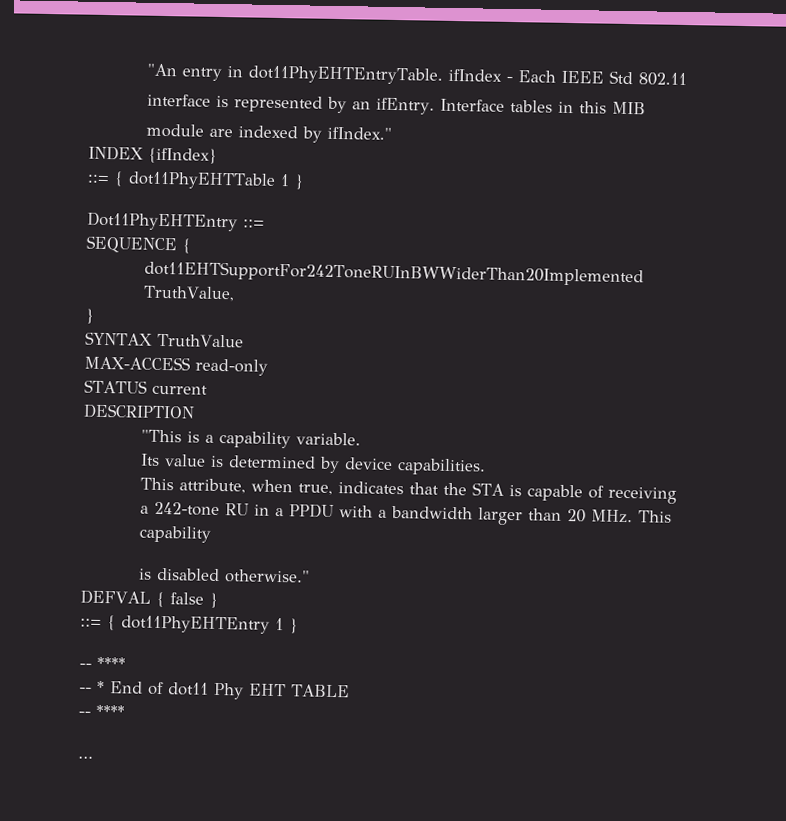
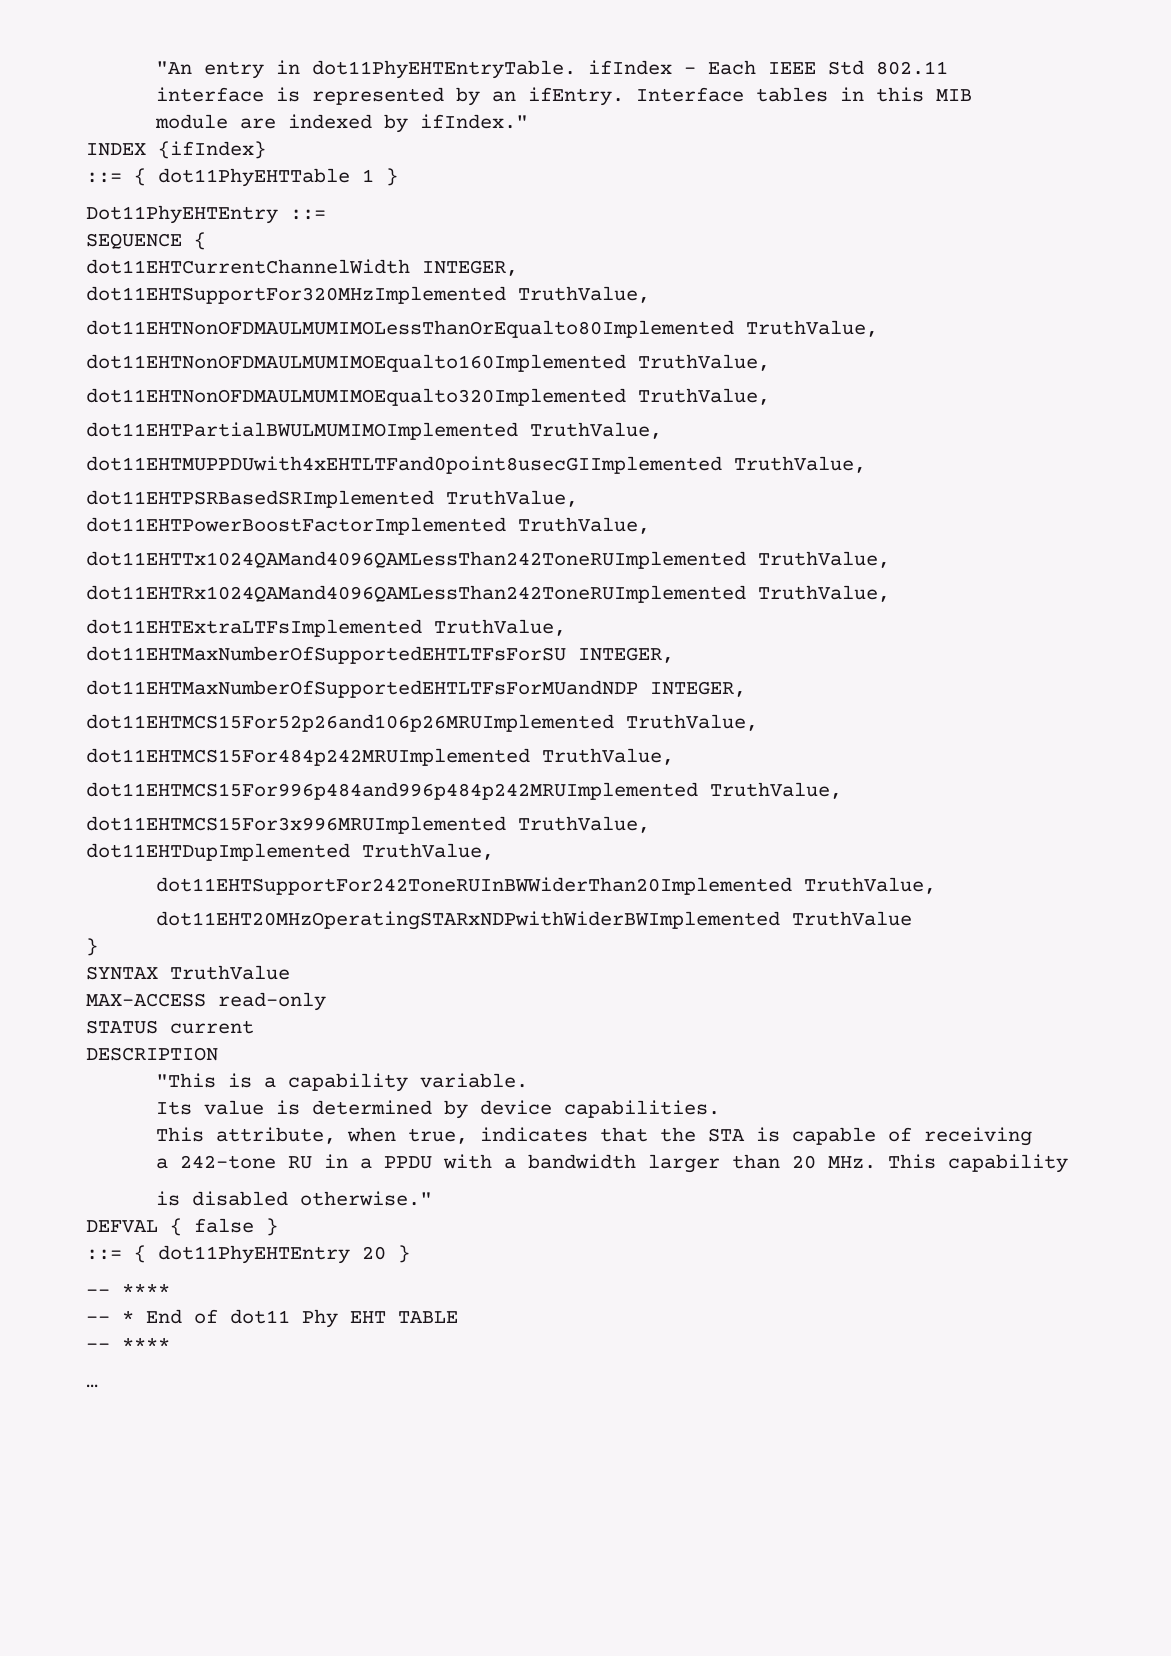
+ dot11EHTCurrentChannelWidth INTEGER,
+ dot11EHTSupportFor320MHzImplemented TruthValue,
+ dot11EHTNonOFDMAULMUMIMOLessThanOrEqualto80Implemented TruthValue,
+ dot11EHTNonOFDMAULMUMIMOEqualto160Implemented TruthValue,
+ dot11EHTNonOFDMAULMUMIMOEqualto320Implemented TruthValue,
+ dot11EHTPartialBWULMUMIMOImplemented TruthValue,
+ dot11EHTMUPPDUwith4xEHTLTFand0point8usecGIImplemented TruthValue,
+ dot11EHTPSRBasedSRImplemented TruthValue,
+ dot11EHTPowerBoostFactorImplemented TruthValue,
+ dot11EHTTx1024QAMand4096QAMLessThan242ToneRUImplemented TruthValue,
+ dot11EHTRx1024QAMand4096QAMLessThan242ToneRUImplemented TruthValue,
+ dot11EHTExtraLTFsImplemented TruthValue,
+ dot11EHTMaxNumberOfSupportedEHTLTFsForSU INTEGER,
+ dot11EHTMaxNumberOfSupportedEHTLTFsForMUandNDP INTEGER,
+ dot11EHTMCS15For52p26and106p26MRUImplemented TruthValue,
+ dot11EHTMCS15For484p242MRUImplemented TruthValue,
+ dot11EHTMCS15For996p484and996p484p242MRUImplemented TruthValue,
+ dot11EHTMCS15For3x996MRUImplemented TruthValue,
+ dot11EHTDupImplemented TruthValue,
+ dot11EHT20MHzOperatingSTARxNDPwithWiderBWImplemented TruthValue
- ::= { dot11PhyEHTEntry 1 }
+ ::= { dot11PhyEHTEntry 20 }

